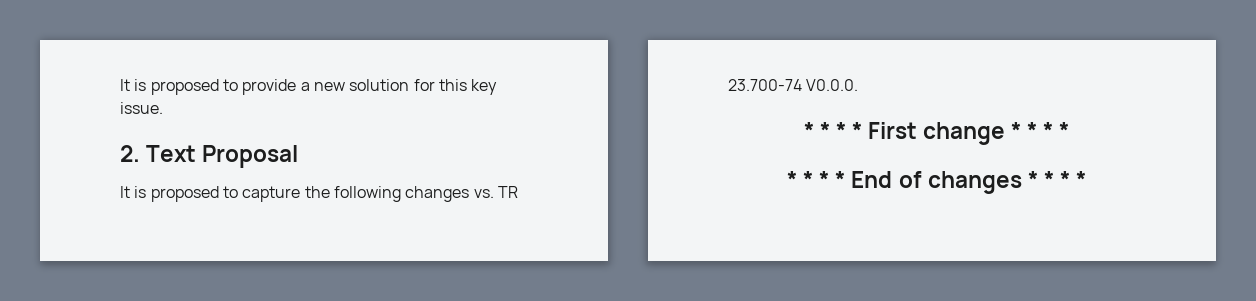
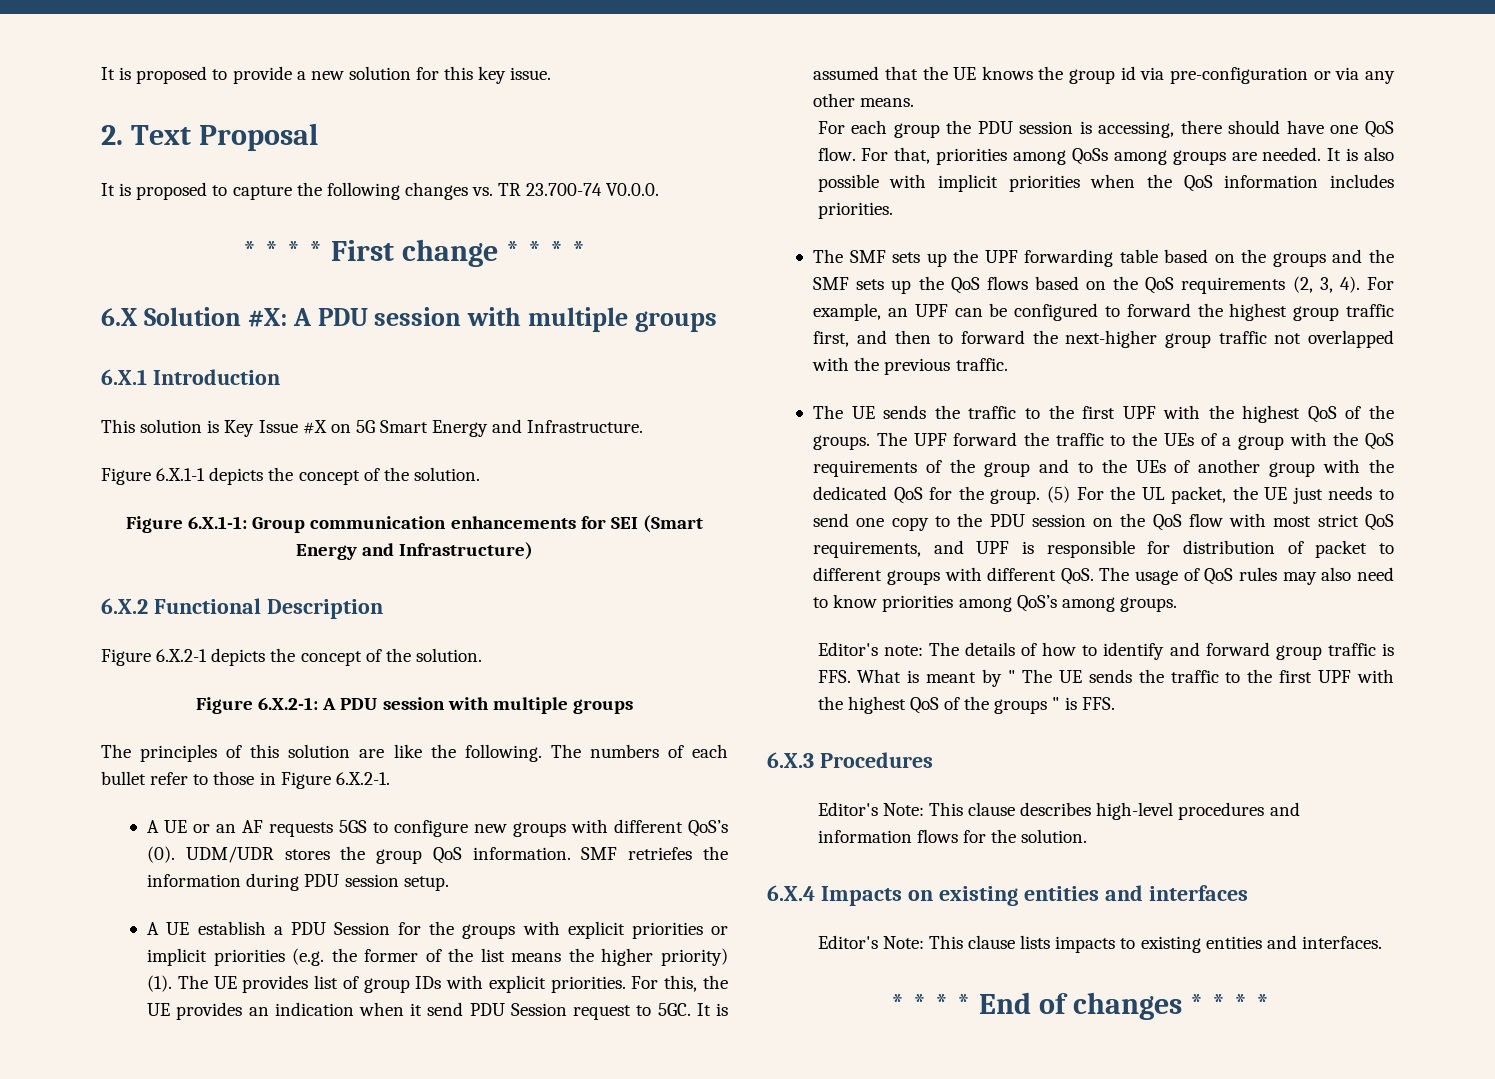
+ 6.X Solution #X: A PDU session with multiple groups
+ 6.X.1 Introduction
+ This solution is Key Issue #X on 5G Smart Energy and Infrastructure.
+ Figure 6.X.1-1 depicts the concept of the solution.
+ Figure 6.X.1-1: Group communication enhancements for SEI (Smart Energy and Infrastructure)
+ 6.X.2 Functional Description
+ Figure 6.X.2-1 depicts the concept of the solution.
+ Figure 6.X.2-1: A PDU session with multiple groups
+ The principles of this solution are like the following. The numbers of each bullet refer to those in Figure 6.X.2-1.
+ A UE or an AF requests 5GS to configure new groups with different QoS’s (0). UDM/UDR stores the group QoS information. SMF retriefes the information during PDU session setup.
+ A UE establish a PDU Session for the groups with explicit priorities or implicit priorities (e.g. the former of the list means the higher priority) (1). The UE provides list of group IDs with explicit priorities. For this, the UE provides an indication when it send PDU Session request to 5GC. It is assumed that the UE knows the group id via pre-configuration or via any other means.
+ For each group the PDU session is accessing, there should have one QoS flow. For that, priorities among QoSs among groups are needed. It is also possible with implicit priorities when the QoS information includes priorities.
+ The SMF sets up the UPF forwarding table based on the groups and the SMF sets up the QoS flows based on the QoS requirements (2, 3, 4). For example, an UPF can be configured to forward the highest group traffic first, and then to forward the next-higher group traffic not overlapped with the previous traffic.
+ The UE sends the traffic to the first UPF with the highest QoS of the groups. The UPF forward the traffic to the UEs of a group with the QoS requirements of the group and to the UEs of another group with the dedicated QoS for the group. (5) For the UL packet, the UE just needs to send one copy to the PDU session on the QoS flow with most strict QoS requirements, and UPF is responsible for distribution of packet to different groups with different QoS. The usage of QoS rules may also need to know priorities among QoS’s among groups.
+ Editor's note: The details of how to identify and forward group traffic is FFS. What is meant by " The UE sends the traffic to the first UPF with the highest QoS of the groups " is FFS.
+ 6.X.3 Procedures
+ Editor's Note: This clause describes high-level procedures and information flows for the solution.
+ 6.X.4 Impacts on existing entities and interfaces
+ Editor's Note: This clause lists impacts to existing entities and interfaces.

